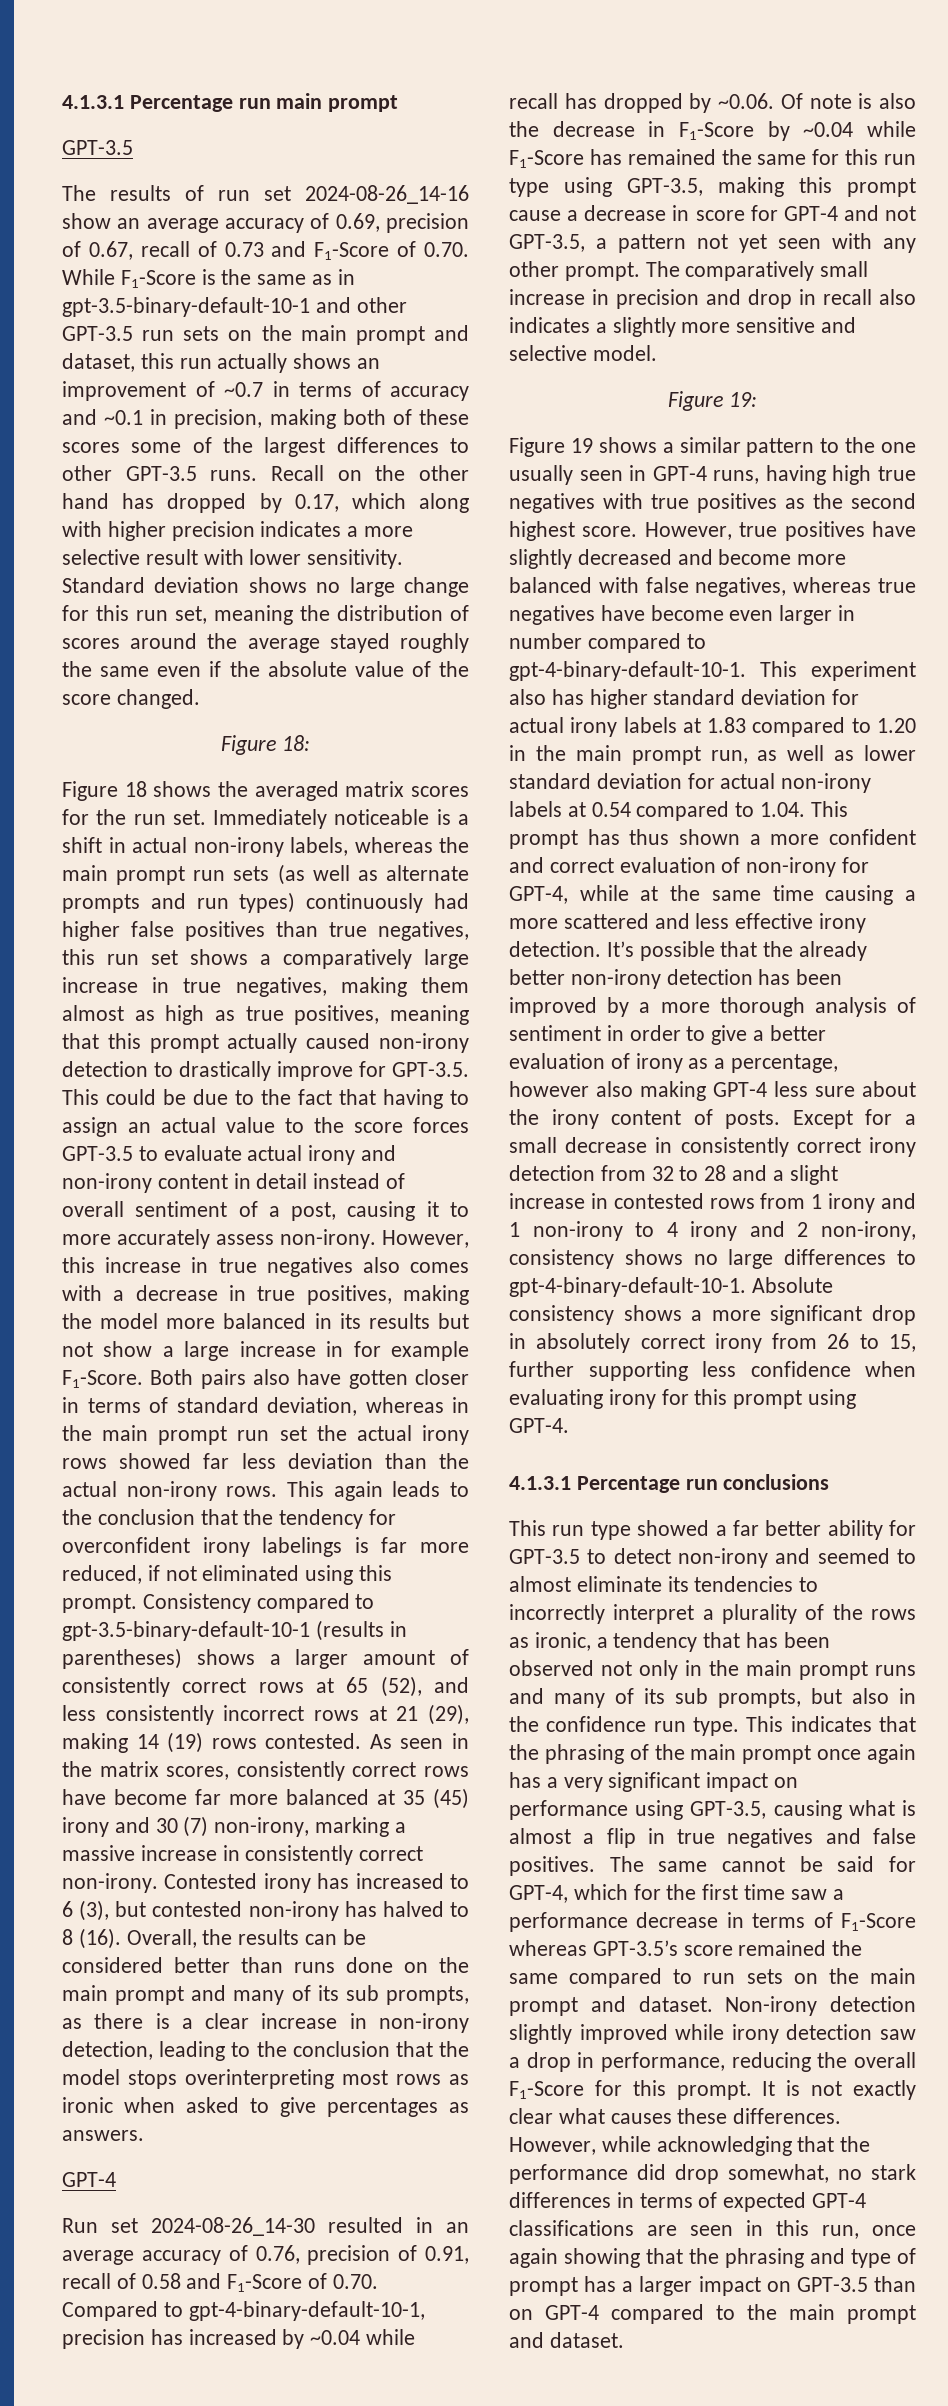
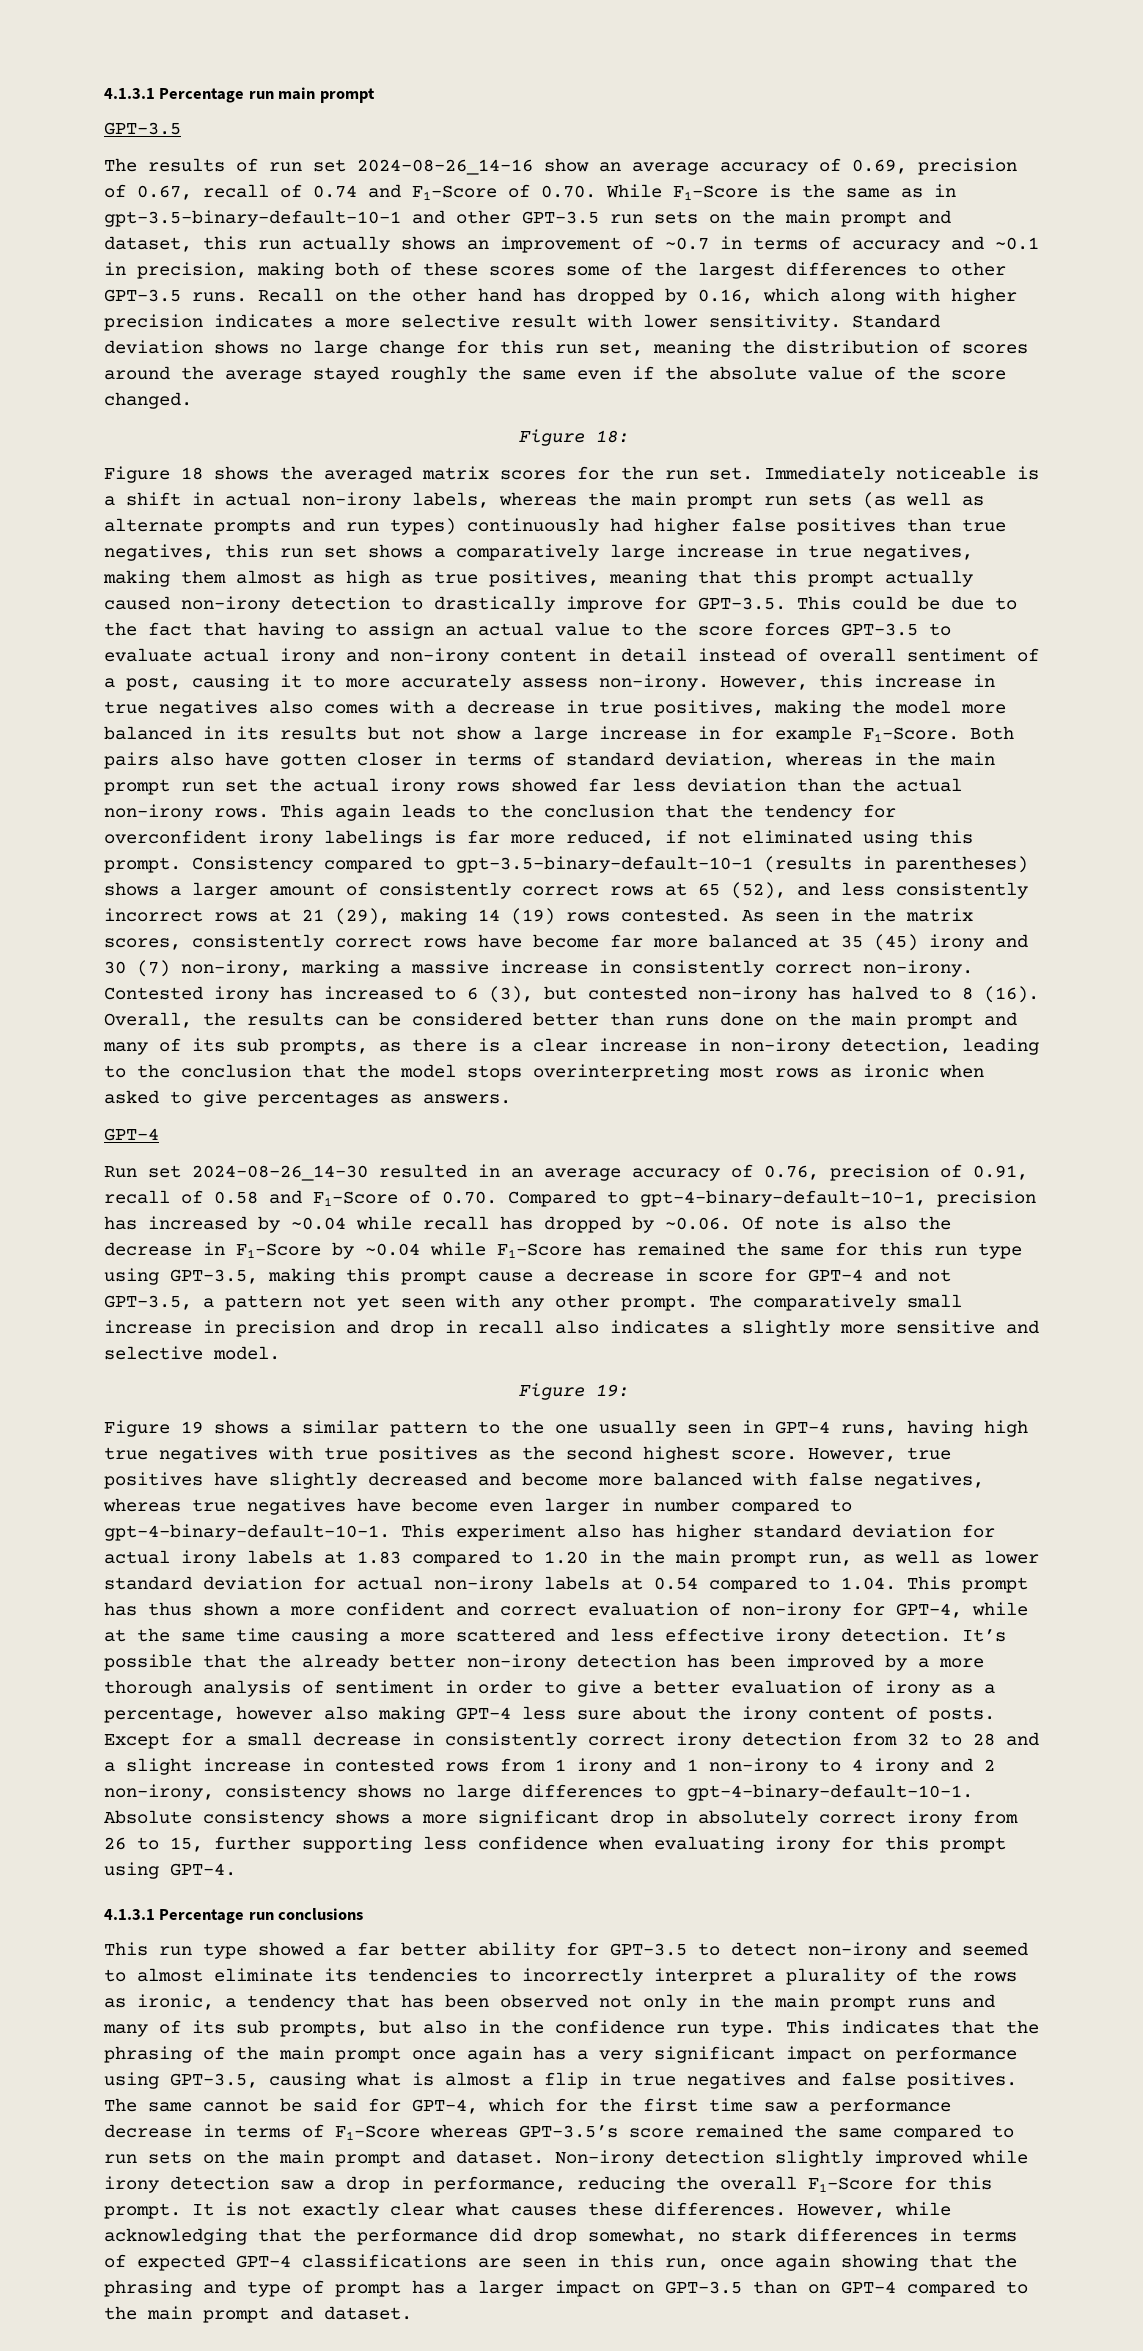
- The results of run set 2024-08-26_14-16 show an average accuracy of 0.69, precision of 0.67, recall of 0.73 and F1-Score of 0.70. While F1-Score is the same as in gpt-3.5-binary-default-10-1 and other GPT-3.5 run sets on the main prompt and dataset, this run actually shows an improvement of ~0.7 in terms of accuracy and ~0.1 in precision, making both of these scores some of the largest differences to other GPT-3.5 runs.
+ The results of run set 2024-08-26_14-16 show an average accuracy of 0.69, precision of 0.67, recall of 0.74 and F1-Score of 0.70. While F1-Score is the same as in gpt-3.5-binary-default-10-1 and other GPT-3.5 run sets on the main prompt and dataset, this run actually shows an improvement of ~0.7 in terms of accuracy and ~0.1 in precision, making both of these scores some of the largest differences to other GPT-3.5 runs.
- Recall on the other hand has dropped by 0.17, which along with higher precision indicates a more selective result with lower sensitivity.
+ Recall on the other hand has dropped by 0.16, which along with higher precision indicates a more selective result with lower sensitivity.

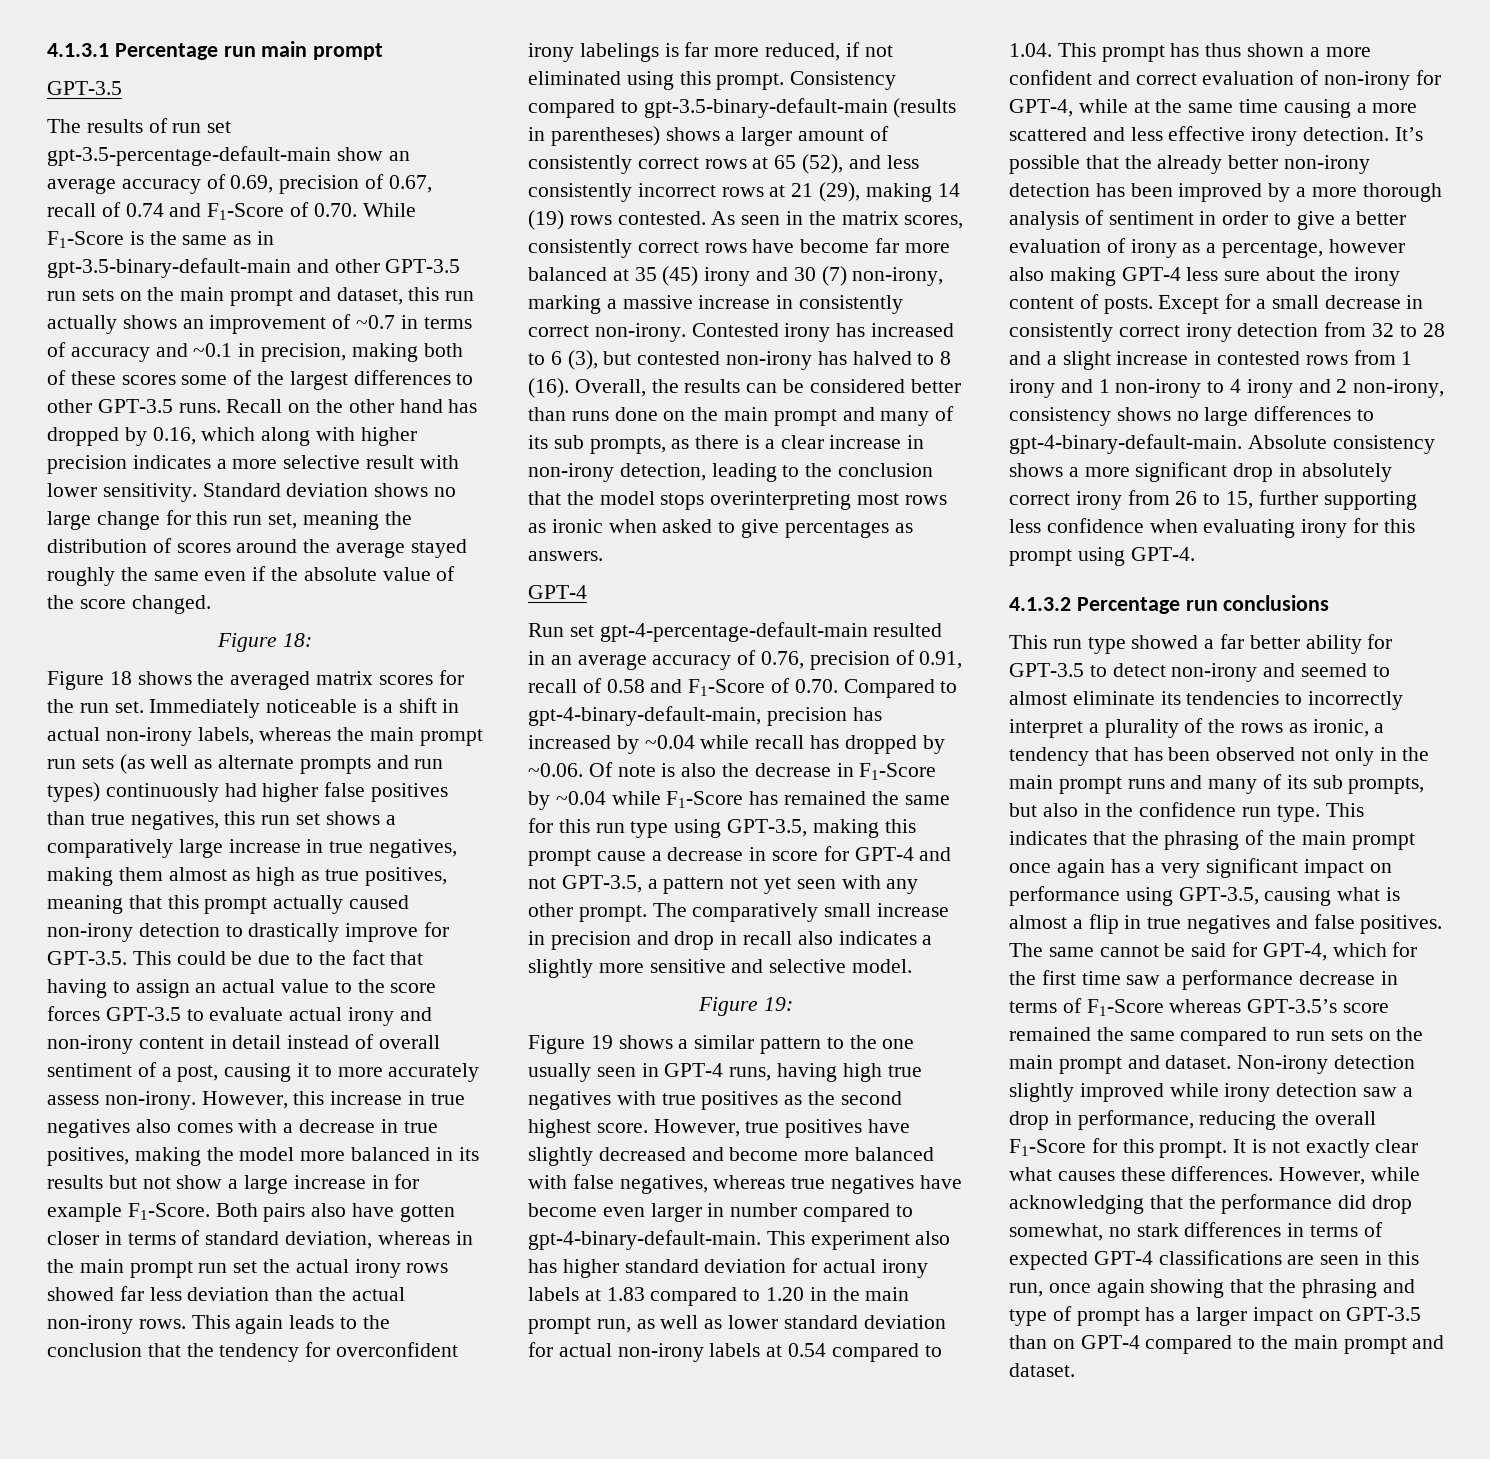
- The results of run set 2024-08-26_14-16 show an average accuracy of 0.69, precision of 0.67, recall of 0.74 and F1-Score of 0.70. While F1-Score is the same as in gpt-3.5-binary-default-10-1 and other GPT-3.5 run sets on the main prompt and dataset, this run actually shows an improvement of ~0.7 in terms of accuracy and ~0.1 in precision, making both of these scores some of the largest differences to other GPT-3.5 runs.
+ The results of run set gpt-3.5-percentage-default-main show an average accuracy of 0.69, precision of 0.67, recall of 0.74 and F1-Score of 0.70. While F1-Score is the same as in gpt-3.5-binary-default-main and other GPT-3.5 run sets on the main prompt and dataset, this run actually shows an improvement of ~0.7 in terms of accuracy and ~0.1 in precision, making both of these scores some of the largest differences to other GPT-3.5 runs.
- Consistency compared to gpt-3.5-binary-default-10-1 (results in parentheses) shows a larger amount of consistently correct rows at 65 (52), and less consistently incorrect rows at 21 (29), making 14 (19) rows contested.
+ Consistency compared to gpt-3.5-binary-default-main (results in parentheses) shows a larger amount of consistently correct rows at 65 (52), and less consistently incorrect rows at 21 (29), making 14 (19) rows contested.
- Run set 2024-08-26_14-30 resulted in an average accuracy of 0.76, precision of 0.91, recall of 0.58 and F1-Score of 0.70. Compared to gpt-4-binary-default-10-1, precision has increased by ~0.04 while recall has dropped by ~0.06. Of note is also the decrease in F1-Score by ~0.04 while F1-Score has remained the same for this run type using GPT-3.5, making this prompt cause a decrease in score for GPT-4 and not GPT-3.5, a pattern not yet seen with any other prompt.
+ Run set gpt-4-percentage-default-main resulted in an average accuracy of 0.76, precision of 0.91, recall of 0.58 and F1-Score of 0.70. Compared to gpt-4-binary-default-main, precision has increased by ~0.04 while recall has dropped by ~0.06. Of note is also the decrease in F1-Score by ~0.04 while F1-Score has remained the same for this run type using GPT-3.5, making this prompt cause a decrease in score for GPT-4 and not GPT-3.5, a pattern not yet seen with any other prompt.
- However, true positives have slightly decreased and become more balanced with false negatives, whereas true negatives have become even larger in number compared to gpt-4-binary-default-10-1.
+ However, true positives have slightly decreased and become more balanced with false negatives, whereas true negatives have become even larger in number compared to gpt-4-binary-default-main.
- Except for a small decrease in consistently correct irony detection from 32 to 28 and a slight increase in contested rows from 1 irony and 1 non-irony to 4 irony and 2 non-irony, consistency shows no large differences to gpt-4-binary-default-10-1.
+ Except for a small decrease in consistently correct irony detection from 32 to 28 and a slight increase in contested rows from 1 irony and 1 non-irony to 4 irony and 2 non-irony, consistency shows no large differences to gpt-4-binary-default-main.
- 4.1.3.1 Percentage run conclusions
+ 4.1.3.2 Percentage run conclusions

